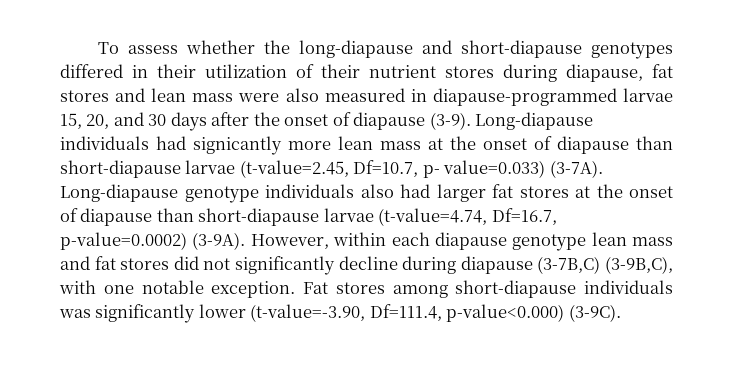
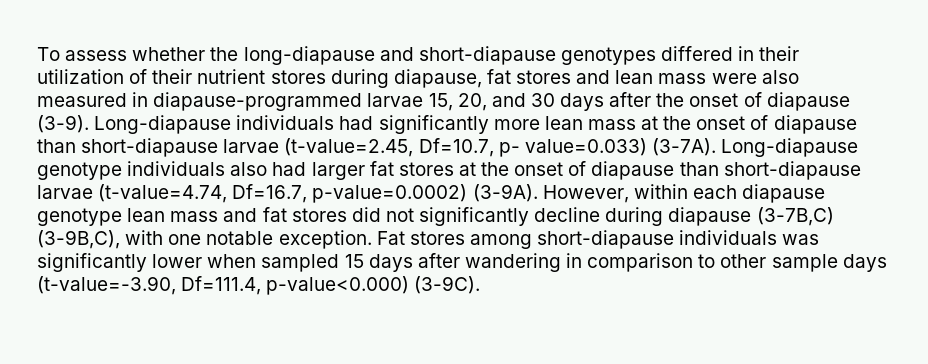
- Long-diapause individuals had signicantly more lean mass at the onset of diapause than short-diapause larvae (t-value=2.45, Df=10.7, p- value=0.033) (3-7A).
+ Long-diapause individuals had significantly more lean mass at the onset of diapause than short-diapause larvae (t-value=2.45, Df=10.7, p- value=0.033) (3-7A).
- Fat stores among short-diapause individuals was significantly lower (t-value=-3.90, Df=111.4, p-value<0.000) (3-9C).
+ Fat stores among short-diapause individuals was significantly lower when sampled 15 days after wandering in comparison to other sample days (t-value=-3.90, Df=111.4, p-value<0.000) (3-9C).

